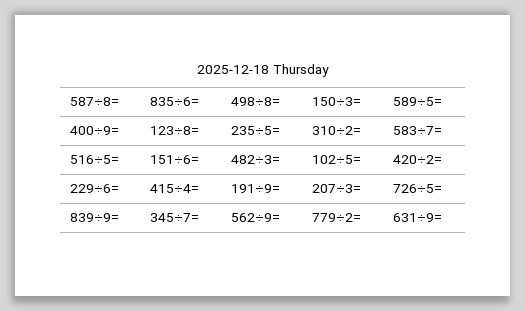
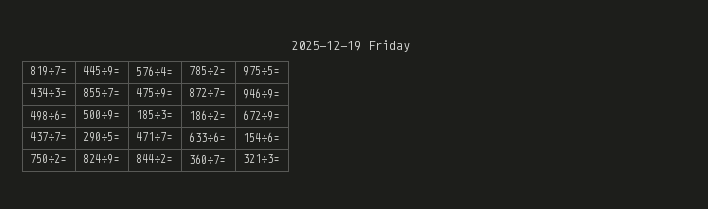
- 2025-12-18 Thursday
- 587÷8= | 835÷6= | 498÷8= | 150÷3= | 589÷5=
- 400÷9= | 123÷8= | 235÷5= | 310÷2= | 583÷7=
- 516÷5= | 151÷6= | 482÷3= | 102÷5= | 420÷2=
- 229÷6= | 415÷4= | 191÷9= | 207÷3= | 726÷5=
- 839÷9= | 345÷7= | 562÷9= | 779÷2= | 631÷9=
+ 2025-12-19 Friday
+ 819÷7= | 445÷9= | 576÷4= | 785÷2= | 975÷5=
+ 434÷3= | 855÷7= | 475÷9= | 872÷7= | 946÷9=
+ 498÷6= | 500÷9= | 185÷3= | 186÷2= | 672÷9=
+ 437÷7= | 290÷5= | 471÷7= | 633÷6= | 154÷6=
+ 750÷2= | 824÷9= | 844÷2= | 360÷7= | 321÷3=

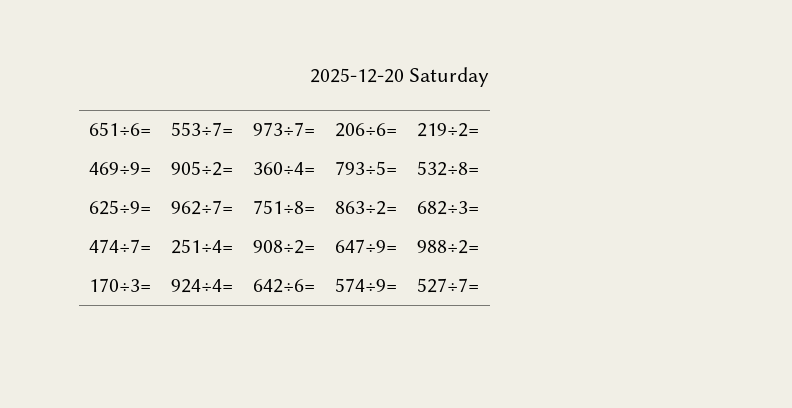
- 2025-12-19 Friday
- 819÷7= | 445÷9= | 576÷4= | 785÷2= | 975÷5=
- 434÷3= | 855÷7= | 475÷9= | 872÷7= | 946÷9=
- 498÷6= | 500÷9= | 185÷3= | 186÷2= | 672÷9=
- 437÷7= | 290÷5= | 471÷7= | 633÷6= | 154÷6=
- 750÷2= | 824÷9= | 844÷2= | 360÷7= | 321÷3=
+ 2025-12-20 Saturday
+ 651÷6= | 553÷7= | 973÷7= | 206÷6= | 219÷2=
+ 469÷9= | 905÷2= | 360÷4= | 793÷5= | 532÷8=
+ 625÷9= | 962÷7= | 751÷8= | 863÷2= | 682÷3=
+ 474÷7= | 251÷4= | 908÷2= | 647÷9= | 988÷2=
+ 170÷3= | 924÷4= | 642÷6= | 574÷9= | 527÷7=

